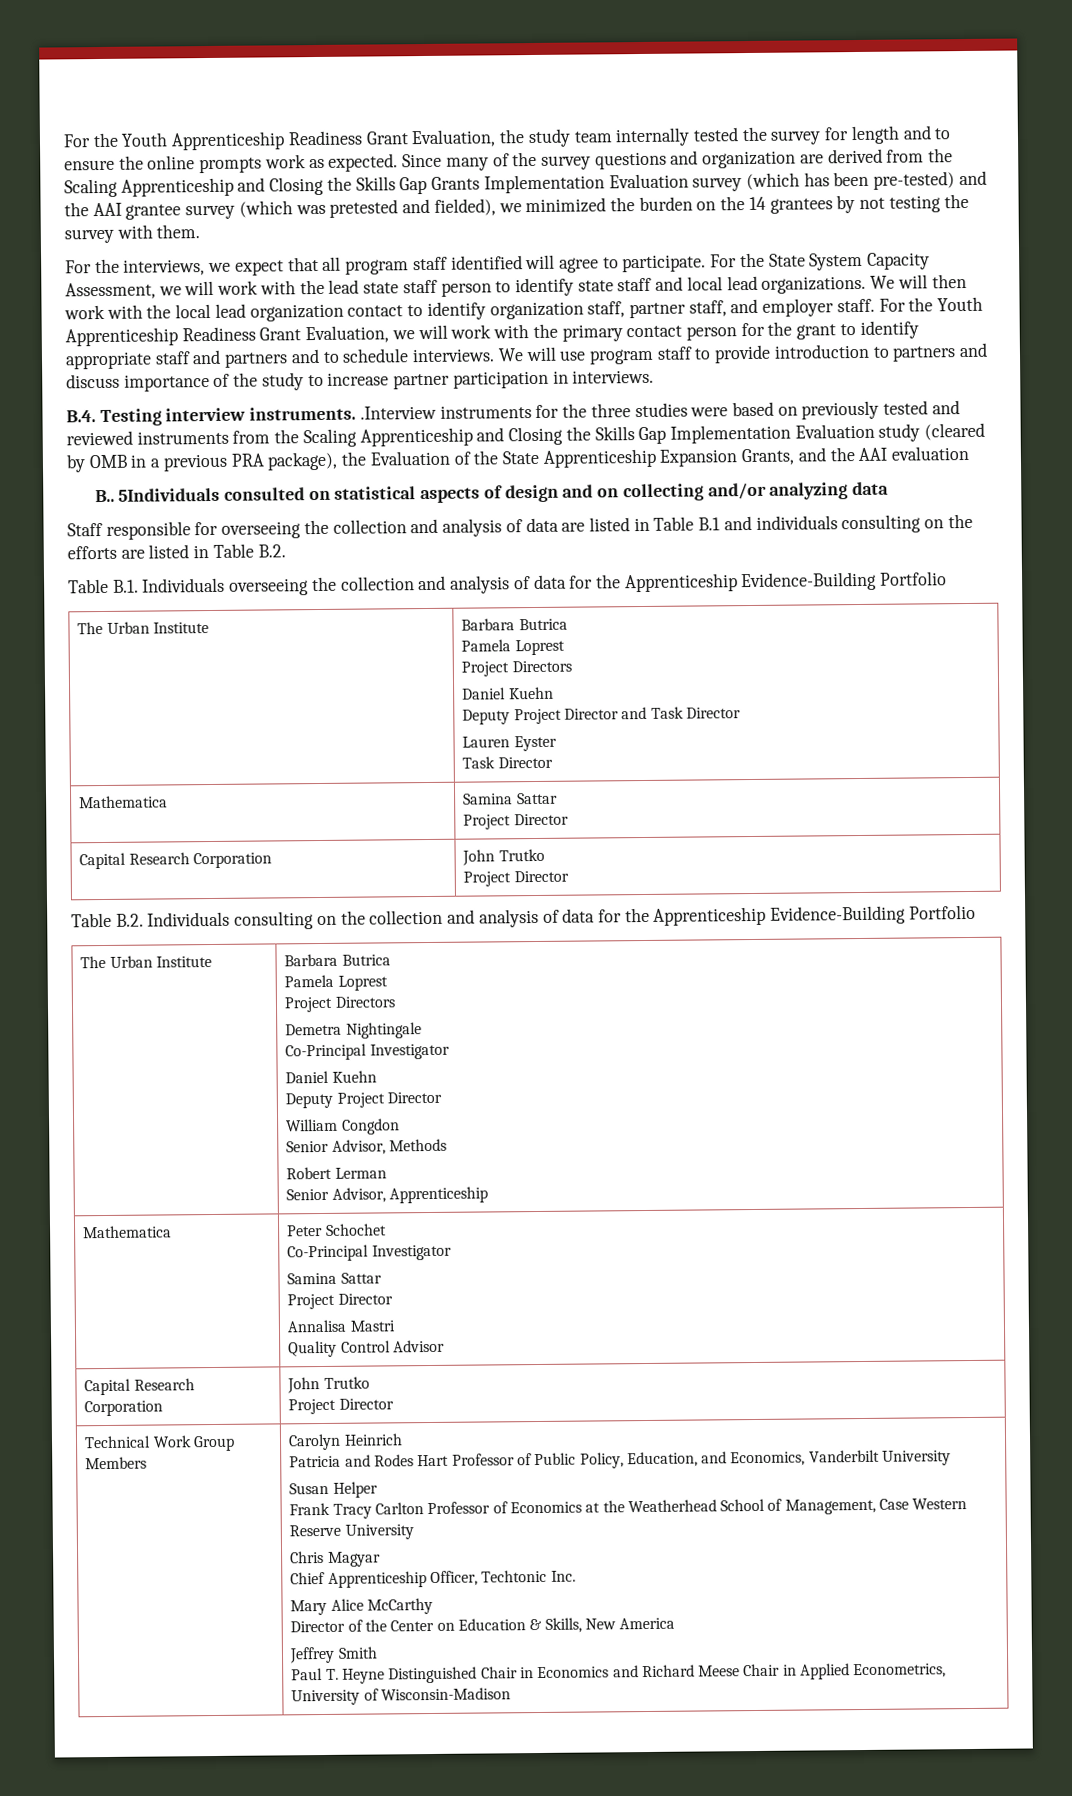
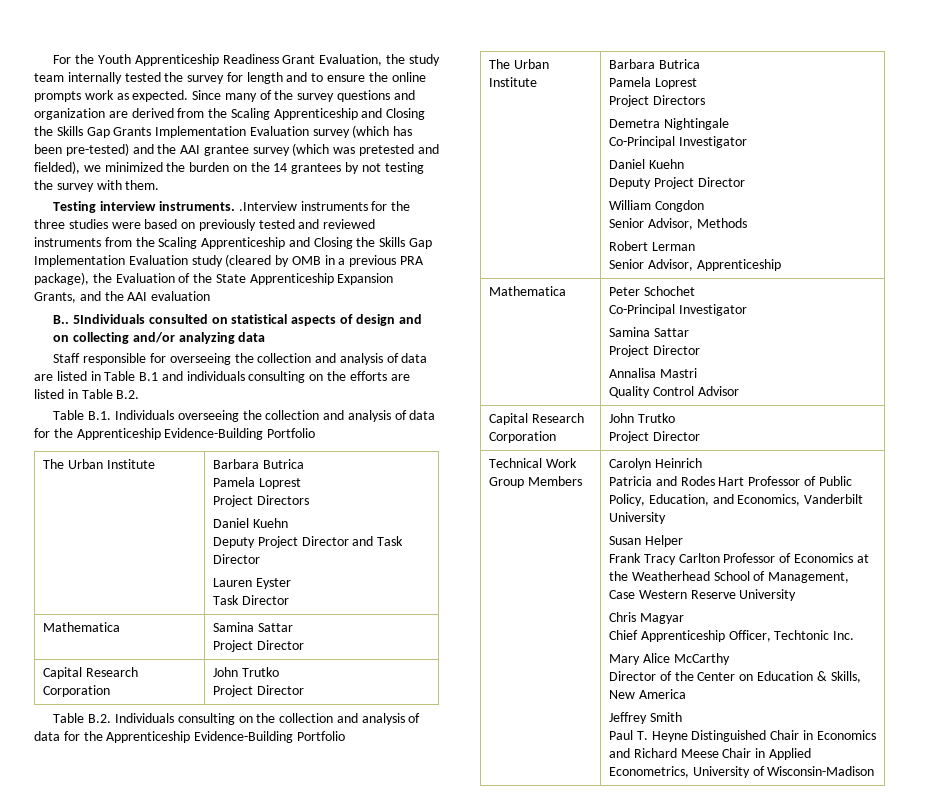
- For the interviews, we expect that all program staff identified will agree to participate. For the State System Capacity Assessment, we will work with the lead state staff person to identify state staff and local lead organizations. We will then work with the local lead organization contact to identify organization staff, partner staff, and employer staff. For the Youth Apprenticeship Readiness Grant Evaluation, we will work with the primary contact person for the grant to identify appropriate staff and partners and to schedule interviews. We will use program staff to provide introduction to partners and discuss importance of the study to increase partner participation in interviews.
- B.4. Testing interview instruments. .Interview instruments for the three studies were based on previously tested and reviewed instruments from the Scaling Apprenticeship and Closing the Skills Gap Implementation Evaluation study (cleared by OMB in a previous PRA package), the Evaluation of the State Apprenticeship Expansion Grants, and the AAI evaluation
+ Testing interview instruments. .Interview instruments for the three studies were based on previously tested and reviewed instruments from the Scaling Apprenticeship and Closing the Skills Gap Implementation Evaluation study (cleared by OMB in a previous PRA package), the Evaluation of the State Apprenticeship Expansion Grants, and the AAI evaluation

